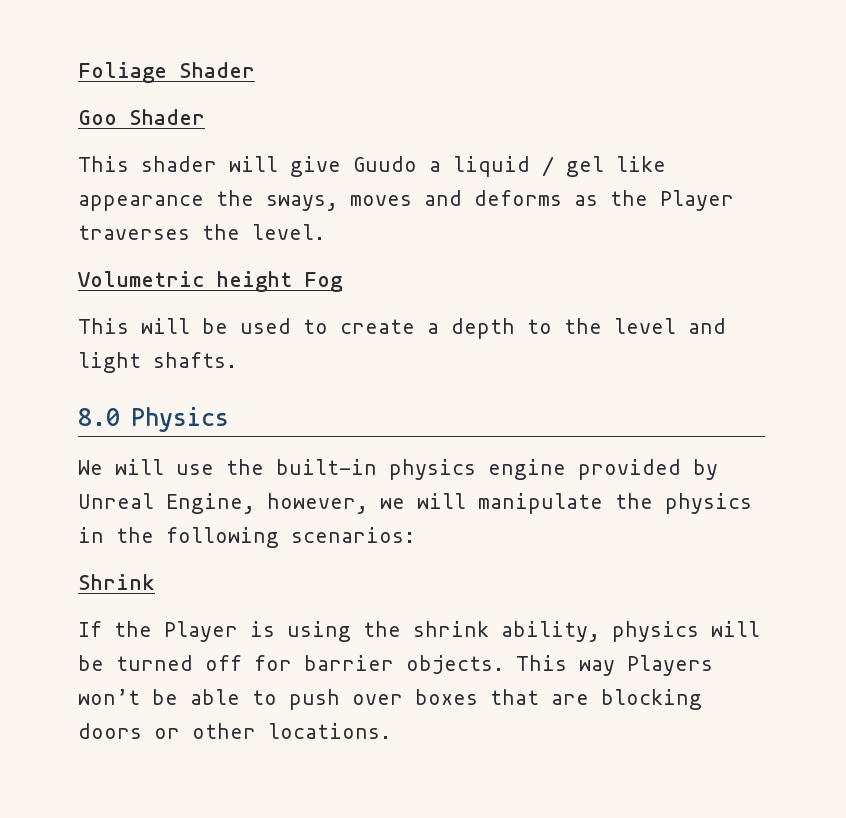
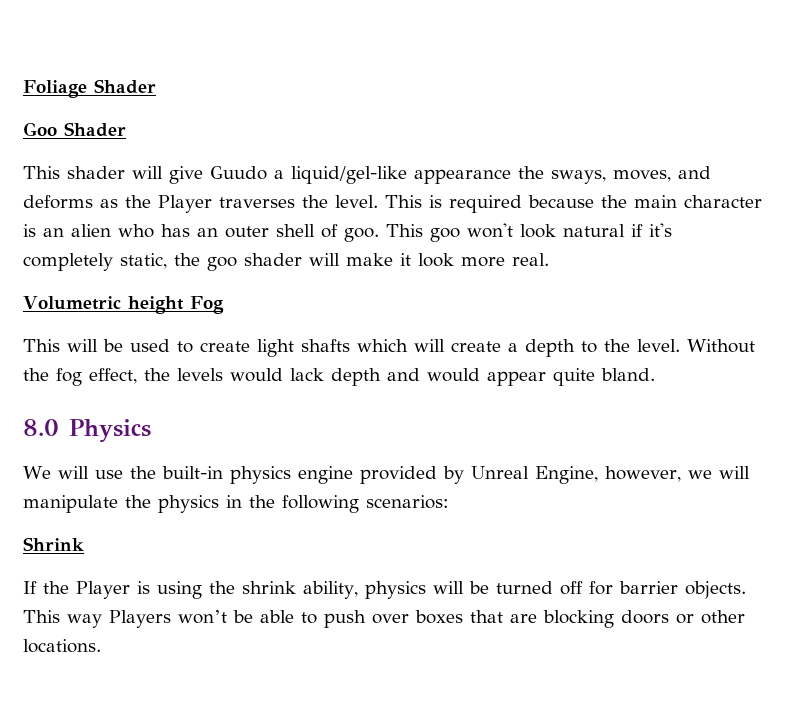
- This shader will give Guudo a liquid / gel like appearance the sways, moves and deforms as the Player traverses the level.
+ This shader will give Guudo a liquid/gel-like appearance the sways, moves, and deforms as the Player traverses the level. This is required because the main character is an alien who has an outer shell of goo. This goo won't look natural if it's completely static, the goo shader will make it look more real.
- This will be used to create a depth to the level and light shafts.
+ This will be used to create light shafts which will create a depth to the level. Without the fog effect, the levels would lack depth and would appear quite bland.

